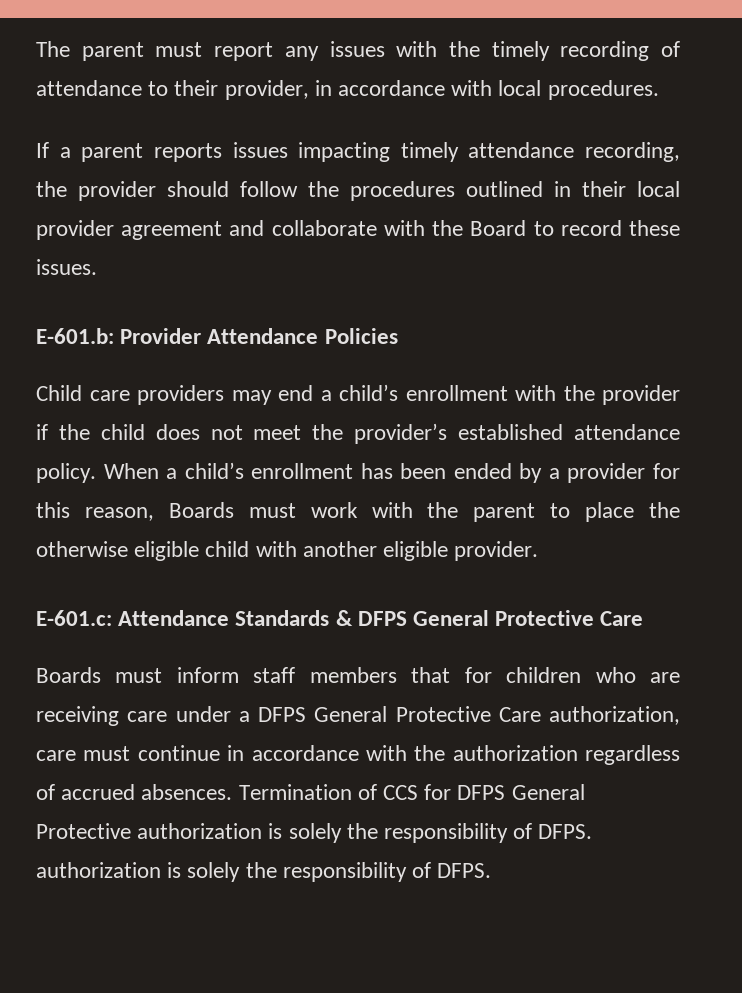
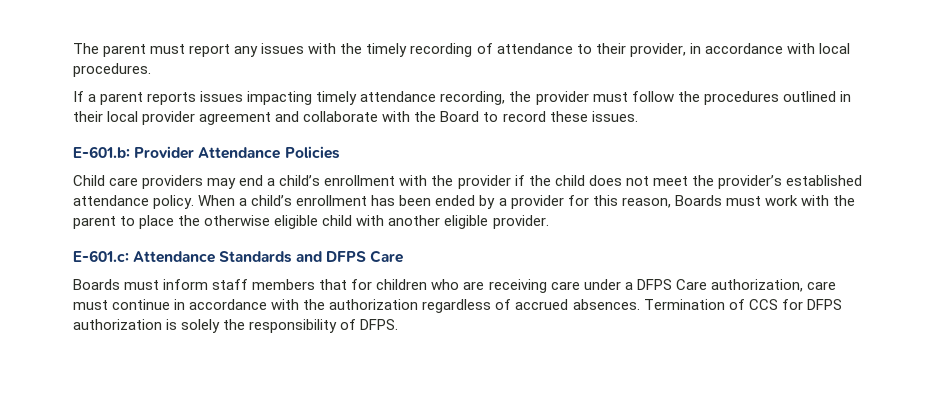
- If a parent reports issues impacting timely attendance recording, the provider should follow the procedures outlined in their local provider agreement and collaborate with the Board to record these issues.
+ If a parent reports issues impacting timely attendance recording, the provider must follow the procedures outlined in their local provider agreement and collaborate with the Board to record these issues.
- E-601.c: Attendance Standards & DFPS General Protective Care
+ E-601.c: Attendance Standards and DFPS Care
- Boards must inform staff members that for children who are receiving care under a DFPS General Protective Care authorization, care must continue in accordance with the authorization regardless of accrued absences.
+ Boards must inform staff members that for children who are receiving care under a DFPS Care authorization, care must continue in accordance with the authorization regardless of accrued absences.
- Termination of CCS for DFPS General Protective authorization is solely the responsibility of DFPS. authorization is solely the responsibility of DFPS.
+ Termination of CCS for DFPS authorization is solely the responsibility of DFPS.

